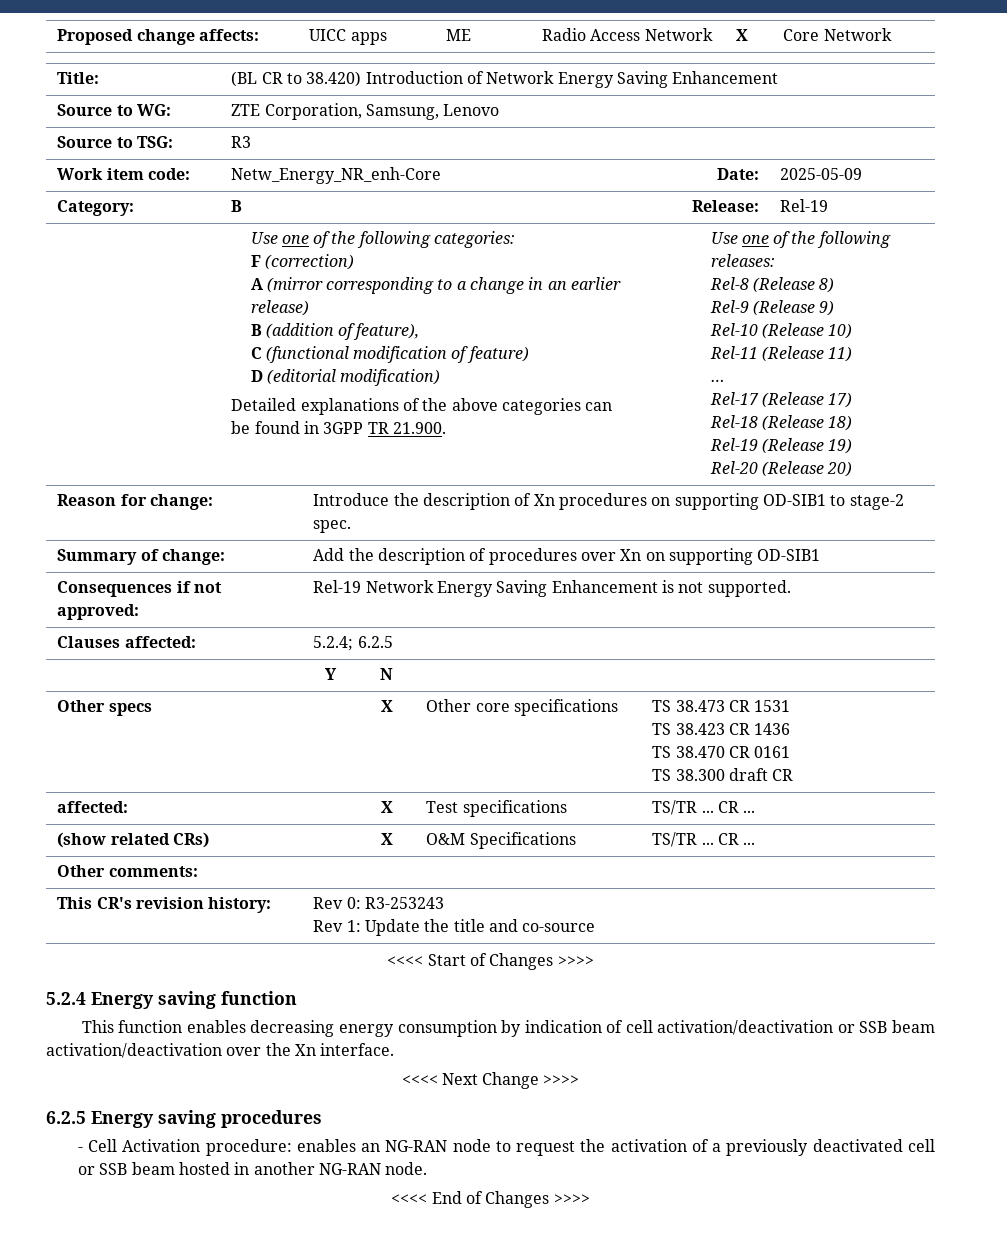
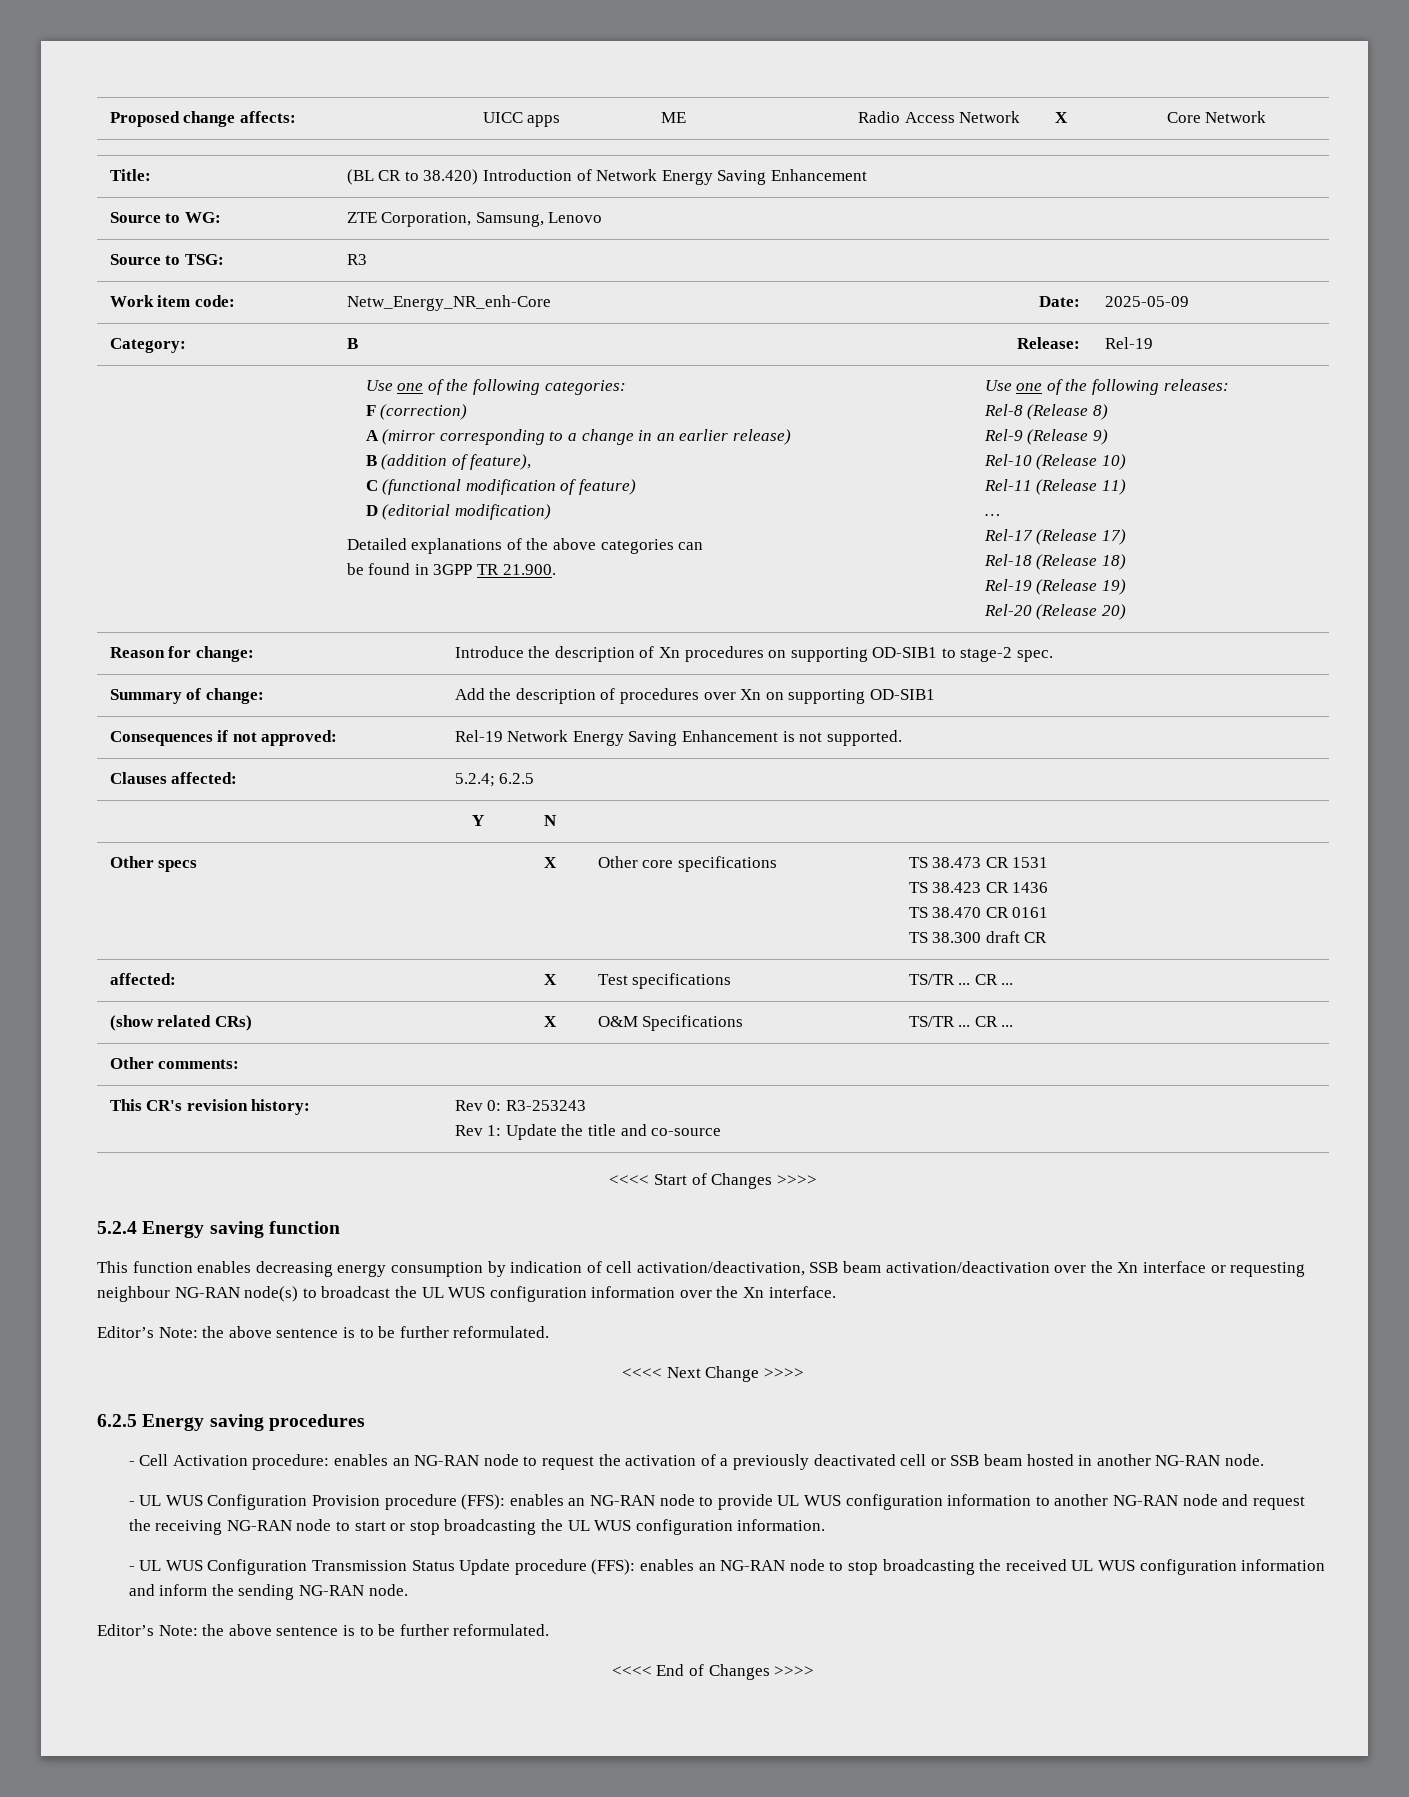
- This function enables decreasing energy consumption by indication of cell activation/deactivation or SSB beam activation/deactivation over the Xn interface.
+ This function enables decreasing energy consumption by indication of cell activation/deactivation, SSB beam activation/deactivation over the Xn interface or requesting neighbour NG-RAN node(s) to broadcast the UL WUS configuration information over the Xn interface.
+ Editor’s Note: the above sentence is to be further reformulated.
+ - UL WUS Configuration Provision procedure (FFS): enables an NG-RAN node to provide UL WUS configuration information to another NG-RAN node and request the receiving NG-RAN node to start or stop broadcasting the UL WUS configuration information.
+ - UL WUS Configuration Transmission Status Update procedure (FFS): enables an NG-RAN node to stop broadcasting the received UL WUS configuration information and inform the sending NG-RAN node.
+ Editor’s Note: the above sentence is to be further reformulated.

